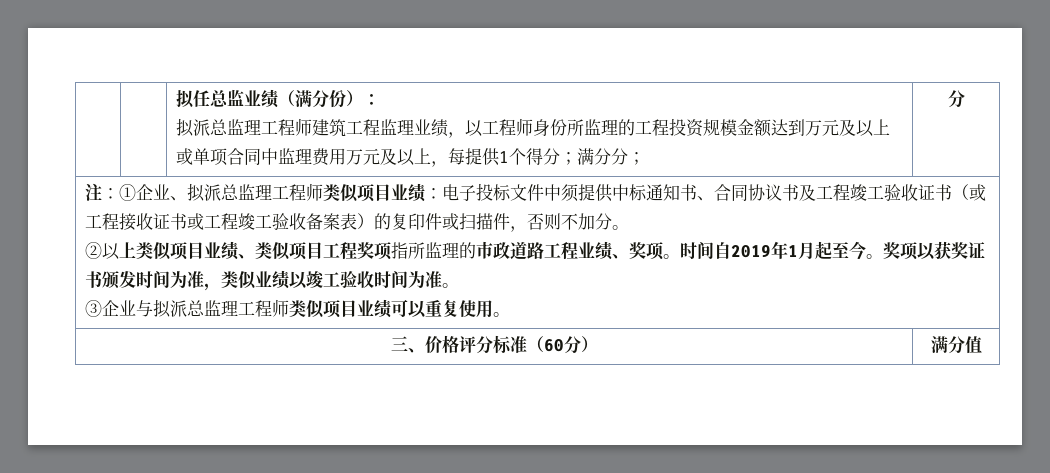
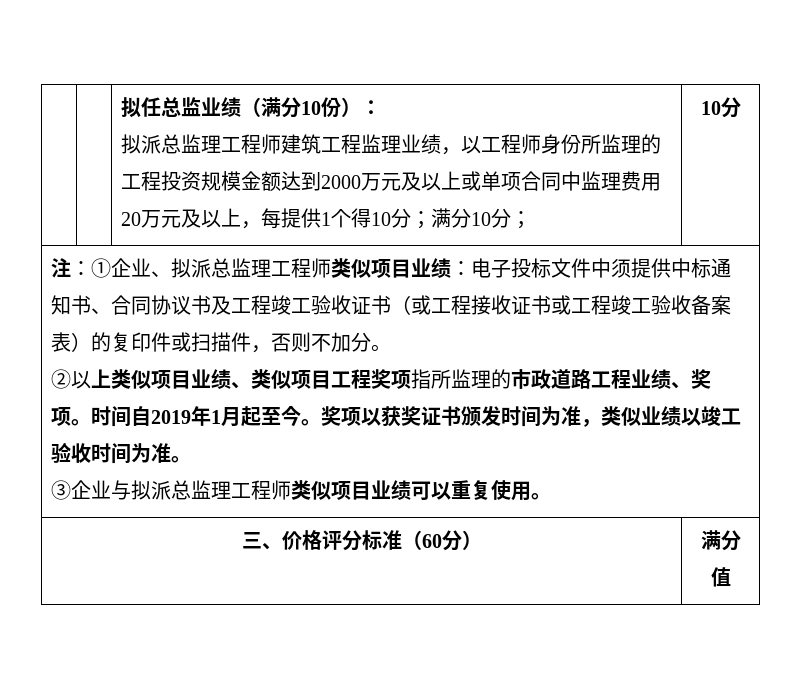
- 拟任总监业绩（满分份）：
+ 拟任总监业绩（满分10份）：
- 拟派总监理工程师建筑工程监理业绩，以工程师身份所监理的工程投资规模金额达到万元及以上或单项合同中监理费用万元及以上，每提供1个得分；满分分； | 分
+ 拟派总监理工程师建筑工程监理业绩，以工程师身份所监理的工程投资规模金额达到2000万元及以上或单项合同中监理费用20万元及以上，每提供1个得10分；满分10分； | 10分

